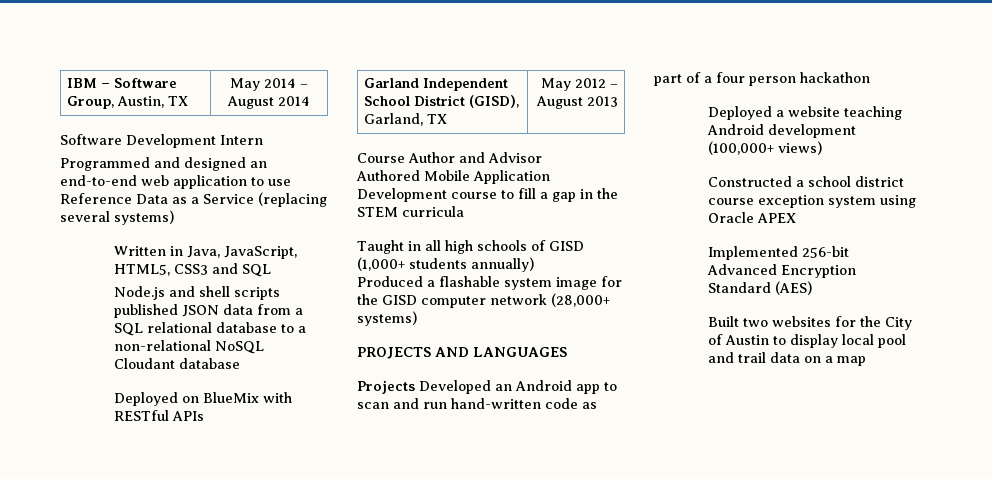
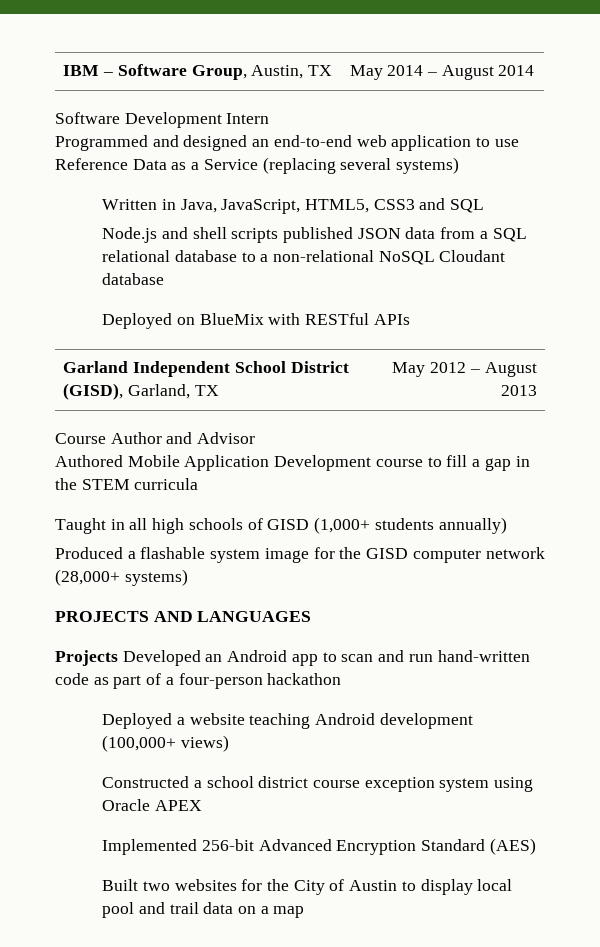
- Projects Developed an Android app to scan and run hand-written code as part of a four person hackathon
+ Projects Developed an Android app to scan and run hand-written code as part of a four-person hackathon

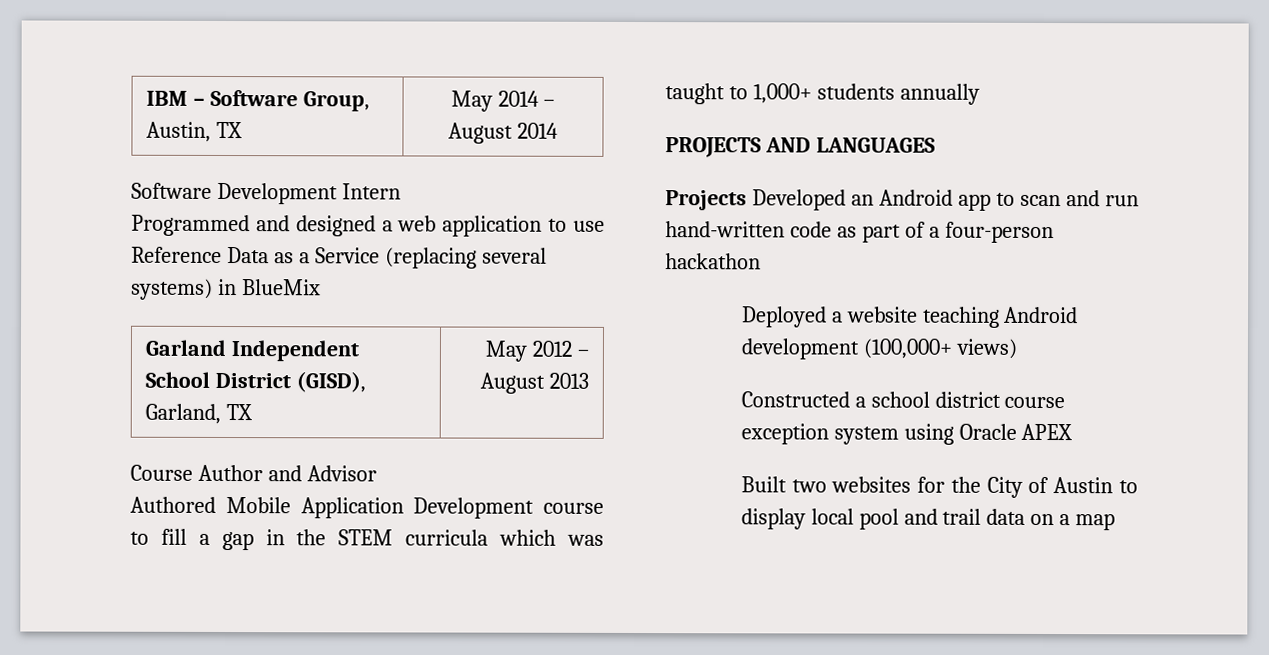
- Programmed and designed an end-to-end web application to use Reference Data as a Service (replacing several systems)
- Written in Java, JavaScript, HTML5, CSS3 and SQL
- Node.js and shell scripts published JSON data from a SQL relational database to a non-relational NoSQL Cloudant database
- Deployed on BlueMix with RESTful APIs
+ Programmed and designed a web application to use Reference Data as a Service (replacing several systems) in BlueMix
- Authored Mobile Application Development course to fill a gap in the STEM curricula
- Taught in all high schools of GISD (1,000+ students annually)
- Produced a flashable system image for the GISD computer network (28,000+ systems)
+ Authored Mobile Application Development course to fill a gap in the STEM curricula which was taught to 1,000+ students annually
- Implemented 256-bit Advanced Encryption Standard (AES)

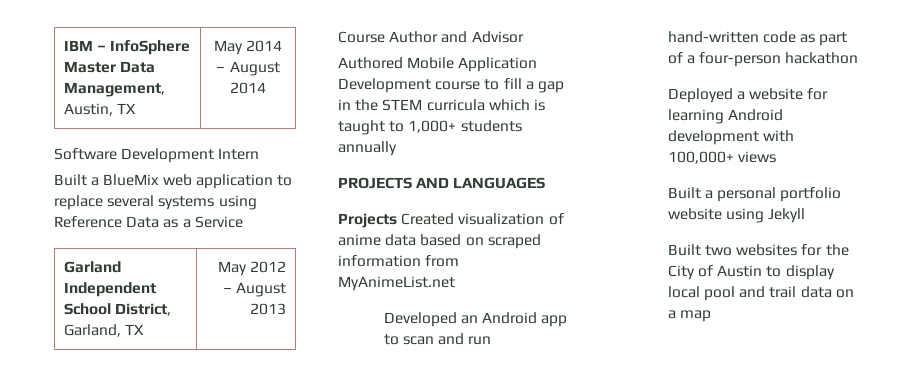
- IBM – Software Group, Austin, TX | May 2014 – August 2014
+ IBM – InfoSphere Master Data Management, Austin, TX | May 2014 – August 2014
- Programmed and designed a web application to use Reference Data as a Service (replacing several systems) in BlueMix
+ Built a BlueMix web application to replace several systems using Reference Data as a Service
- Garland Independent School District (GISD), Garland, TX | May 2012 – August 2013
+ Garland Independent School District, Garland, TX | May 2012 – August 2013
- Authored Mobile Application Development course to fill a gap in the STEM curricula which was taught to 1,000+ students annually
+ Authored Mobile Application Development course to fill a gap in the STEM curricula which is taught to 1,000+ students annually
- Projects Developed an Android app to scan and run hand-written code as part of a four-person hackathon
+ Projects Created visualization of anime data based on scraped information from MyAnimeList.net
+ Developed an Android app to scan and run hand-written code as part of a four-person hackathon
- Deployed a website teaching Android development (100,000+ views)
- Constructed a school district course exception system using Oracle APEX
+ Deployed a website for learning Android development with 100,000+ views
+ Built a personal portfolio website using Jekyll

